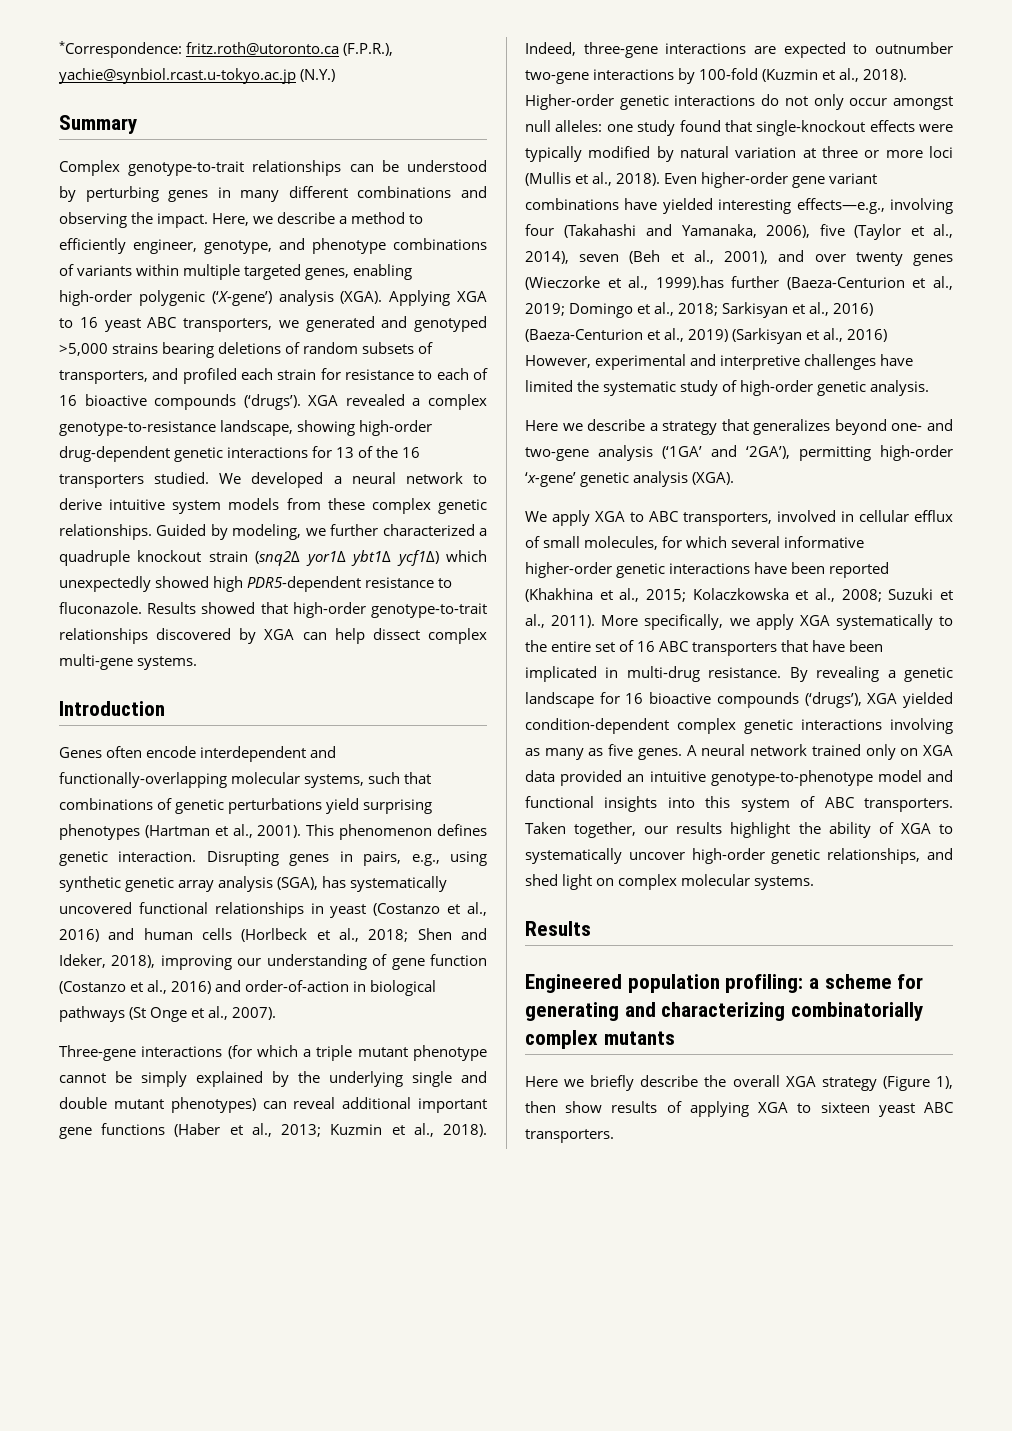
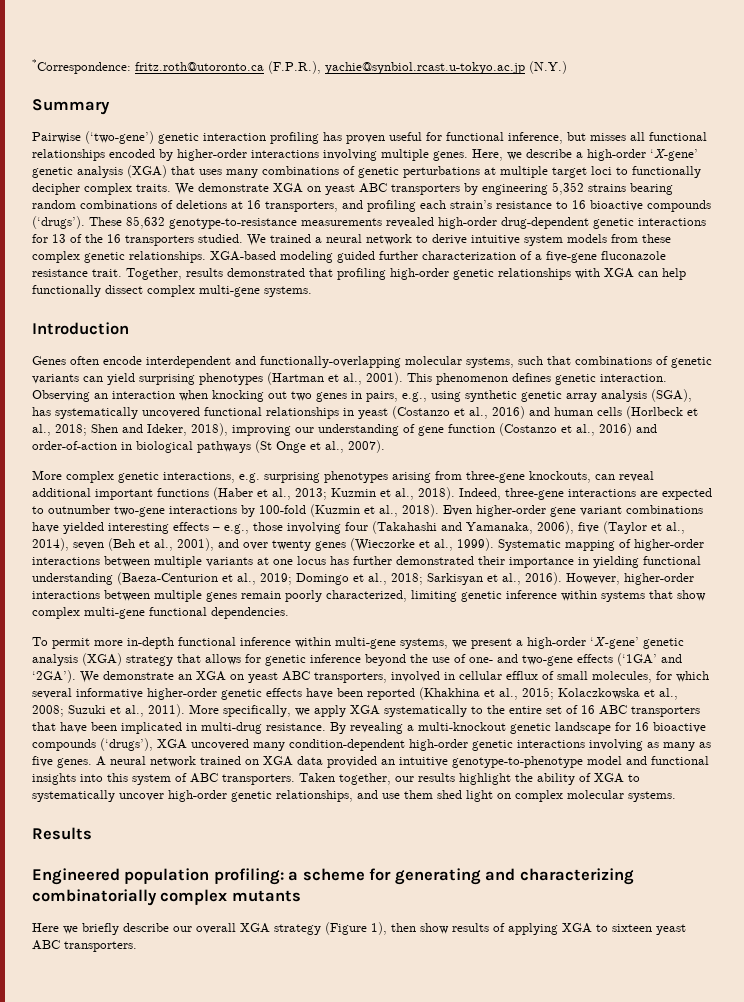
- Complex genotype-to-trait relationships can be understood by perturbing genes in many different combinations and observing the impact. Here, we describe a method to efficiently engineer, genotype, and phenotype combinations of variants within multiple targeted genes, enabling high-order polygenic (‘X-gene’) analysis (XGA). Applying XGA to 16 yeast ABC transporters, we generated and genotyped >5,000 strains bearing deletions of random subsets of transporters, and profiled each strain for resistance to each of 16 bioactive compounds (‘drugs’). XGA revealed a complex genotype-to-resistance landscape, showing high-order drug-dependent genetic interactions for 13 of the 16 transporters studied.
+ Pairwise (‘two-gene’) genetic interaction profiling has proven useful for functional inference, but misses all functional relationships encoded by higher-order interactions involving multiple genes. Here, we describe a high-order ‘X-gene’ genetic analysis (XGA) that uses many combinations of genetic perturbations at multiple target loci to functionally decipher complex traits. We demonstrate XGA on yeast ABC transporters by engineering 5,352 strains bearing random combinations of deletions at 16 transporters, and profiling each strain’s resistance to 16 bioactive compounds (‘drugs’). These 85,632 genotype-to-resistance measurements revealed high-order drug-dependent genetic interactions for 13 of the 16 transporters studied.
- We developed a neural network to derive intuitive system models from these complex genetic relationships.
+ We trained a neural network to derive intuitive system models from these complex genetic relationships.
- Guided by modeling, we further characterized a quadruple knockout strain (snq2∆ yor1∆ ybt1∆ ycf1∆) which unexpectedly showed high PDR5-dependent resistance to fluconazole. Results showed that high-order genotype-to-trait relationships discovered by XGA can help dissect complex multi-gene systems.
+ XGA-based modeling guided further characterization of a five-gene fluconazole resistance trait. Together, results demonstrated that profiling high-order genetic relationships with XGA can help functionally dissect complex multi-gene systems.
- Genes often encode interdependent and functionally-overlapping molecular systems, such that combinations of genetic perturbations yield surprising phenotypes (Hartman et al., 2001).
+ Genes often encode interdependent and functionally-overlapping molecular systems, such that combinations of genetic variants can yield surprising phenotypes (Hartman et al., 2001).
- Disrupting genes in pairs, e.g., using synthetic genetic array analysis (SGA), has systematically uncovered functional relationships in yeast (Costanzo et al., 2016) and human cells (Horlbeck et al., 2018; Shen and Ideker, 2018), improving our understanding of gene function (Costanzo et al., 2016) and order-of-action in biological pathways (St Onge et al., 2007).
+ Observing an interaction when knocking out two genes in pairs, e.g., using synthetic genetic array analysis (SGA), has systematically uncovered functional relationships in yeast (Costanzo et al., 2016) and human cells (Horlbeck et al., 2018; Shen and Ideker, 2018), improving our understanding of gene function (Costanzo et al., 2016) and order-of-action in biological pathways (St Onge et al., 2007).
- Three-gene interactions (for which a triple mutant phenotype cannot be simply explained by the underlying single and double mutant phenotypes) can reveal additional important gene functions (Haber et al., 2013; Kuzmin et al., 2018).
+ More complex genetic interactions, e.g. surprising phenotypes arising from three-gene knockouts, can reveal additional important functions (Haber et al., 2013; Kuzmin et al., 2018).
- Higher-order genetic interactions do not only occur amongst null alleles: one study found that single-knockout effects were typically modified by natural variation at three or more loci (Mullis et al., 2018).
- Even higher-order gene variant combinations have yielded interesting effects—e.g., involving four (Takahashi and Yamanaka, 2006), five (Taylor et al., 2014), seven (Beh et al., 2001), and over twenty genes (Wieczorke et al., 1999).has further (Baeza-Centurion et al., 2019;
+ Even higher-order gene variant combinations have yielded interesting effects – e.g., those involving four (Takahashi and Yamanaka, 2006), five (Taylor et al., 2014), seven (Beh et al., 2001), and over twenty genes (Wieczorke et al., 1999). Systematic mapping of higher-order interactions between multiple variants at one locus has further demonstrated their importance in yielding functional understanding (Baeza-Centurion et al., 2019;
- Sarkisyan et al., 2016) (Baeza-Centurion et al., 2019) (Sarkisyan et al., 2016) However, experimental and interpretive challenges have limited the systematic study of high-order genetic analysis.
- Here we describe a strategy that generalizes beyond one- and two-gene analysis (‘1GA’ and ‘2GA’), permitting high-order ‘x-gene’ genetic analysis (XGA).
- We apply XGA to ABC transporters, involved in cellular efflux of small molecules, for which several informative higher-order genetic interactions have been reported (Khakhina et al., 2015;
+ Sarkisyan et al., 2016). However, higher-order interactions between multiple genes remain poorly characterized, limiting genetic inference within systems that show complex multi-gene functional dependencies.
+ To permit more in-depth functional inference within multi-gene systems, we present a high-order ‘X-gene’ genetic analysis (XGA) strategy that allows for genetic inference beyond the use of one- and two-gene effects (‘1GA’ and ‘2GA’). We demonstrate an XGA on yeast ABC transporters, involved in cellular efflux of small molecules, for which several informative higher-order genetic effects have been reported (Khakhina et al., 2015;
- By revealing a genetic landscape for 16 bioactive compounds (‘drugs’), XGA yielded condition-dependent complex genetic interactions involving as many as five genes.
+ By revealing a multi-knockout genetic landscape for 16 bioactive compounds (‘drugs’), XGA uncovered many condition-dependent high-order genetic interactions involving as many as five genes.
- A neural network trained only on XGA data provided an intuitive genotype-to-phenotype model and functional insights into this system of ABC transporters.
+ A neural network trained on XGA data provided an intuitive genotype-to-phenotype model and functional insights into this system of ABC transporters.
- Taken together, our results highlight the ability of XGA to systematically uncover high-order genetic relationships, and shed light on complex molecular systems.
+ Taken together, our results highlight the ability of XGA to systematically uncover high-order genetic relationships, and use them shed light on complex molecular systems.
- Here we briefly describe the overall XGA strategy (Figure 1), then show results of applying XGA to sixteen yeast ABC transporters.
+ Here we briefly describe our overall XGA strategy (Figure 1), then show results of applying XGA to sixteen yeast ABC transporters.

